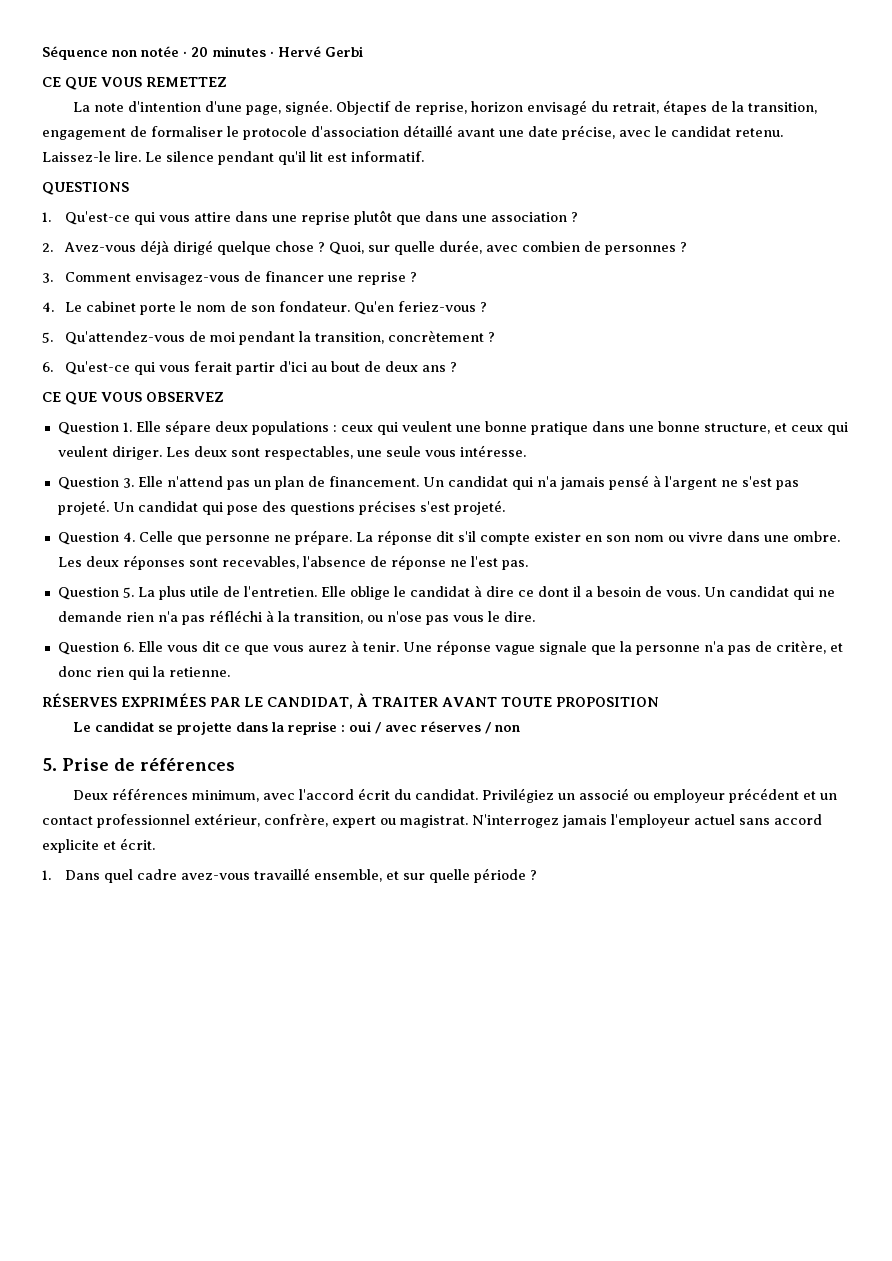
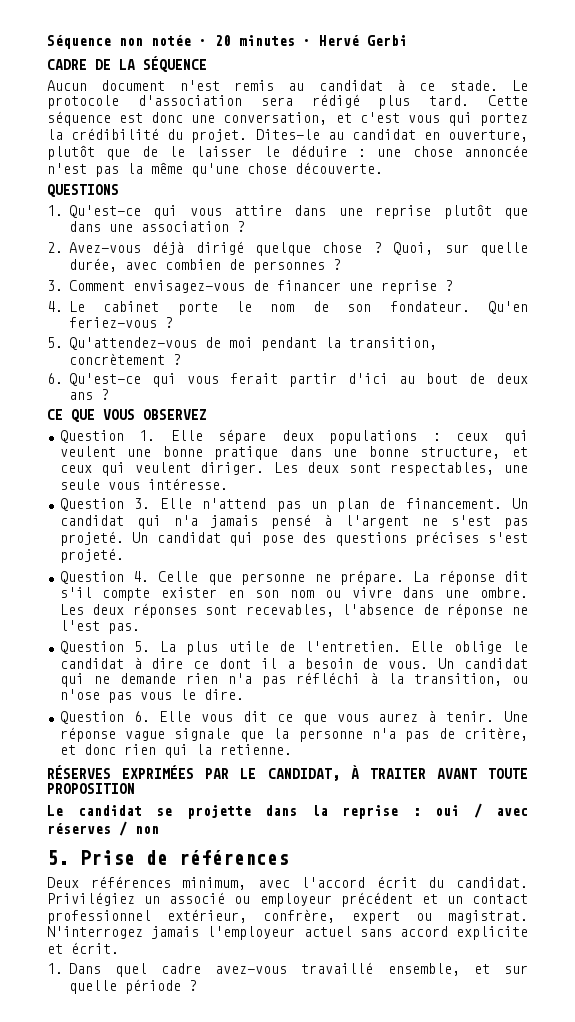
- CE QUE VOUS REMETTEZ
- La note d'intention d'une page, signée. Objectif de reprise, horizon envisagé du retrait, étapes de la transition, engagement de formaliser le protocole d'association détaillé avant une date précise, avec le candidat retenu. Laissez-le lire. Le silence pendant qu'il lit est informatif.
+ CADRE DE LA SÉQUENCE
+ Aucun document n'est remis au candidat à ce stade. Le protocole d'association sera rédigé plus tard. Cette séquence est donc une conversation, et c'est vous qui portez la crédibilité du projet. Dites-le au candidat en ouverture, plutôt que de le laisser le déduire : une chose annoncée n'est pas la même qu'une chose découverte.

